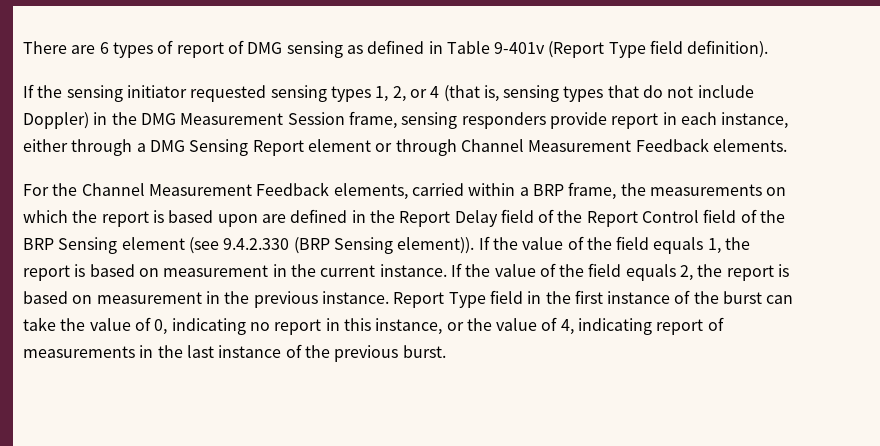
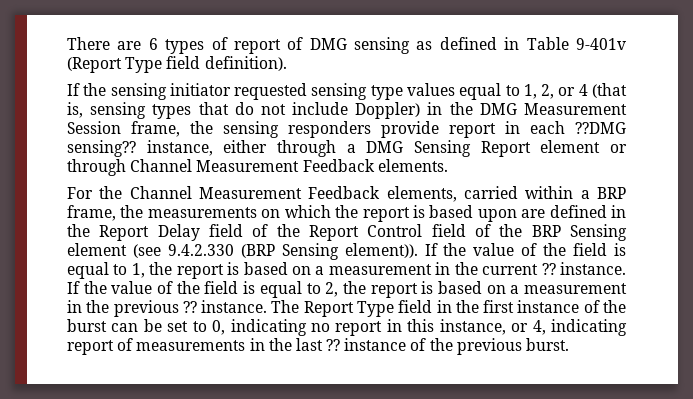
- If the sensing initiator requested sensing types 1, 2, or 4 (that is, sensing types that do not include Doppler) in the DMG Measurement Session frame, sensing responders provide report in each instance, either through a DMG Sensing Report element or through Channel Measurement Feedback elements.
+ If the sensing initiator requested sensing type values equal to 1, 2, or 4 (that is, sensing types that do not include Doppler) in the DMG Measurement Session frame, the sensing responders provide report in each ??DMG sensing?? instance, either through a DMG Sensing Report element or through Channel Measurement Feedback elements.
- If the value of the field equals 1, the report is based on measurement in the current instance.
+ If the value of the field is equal to 1, the report is based on a measurement in the current ?? instance.
- If the value of the field equals 2, the report is based on measurement in the previous instance. Report Type field in the first instance of the burst can take the value of 0, indicating no report in this instance, or the value of 4, indicating report of measurements in the last instance of the previous burst.
+ If the value of the field is equal to 2, the report is based on a measurement in the previous ?? instance. The Report Type field in the first instance of the burst can be set to 0, indicating no report in this instance, or 4, indicating report of measurements in the last ?? instance of the previous burst.

